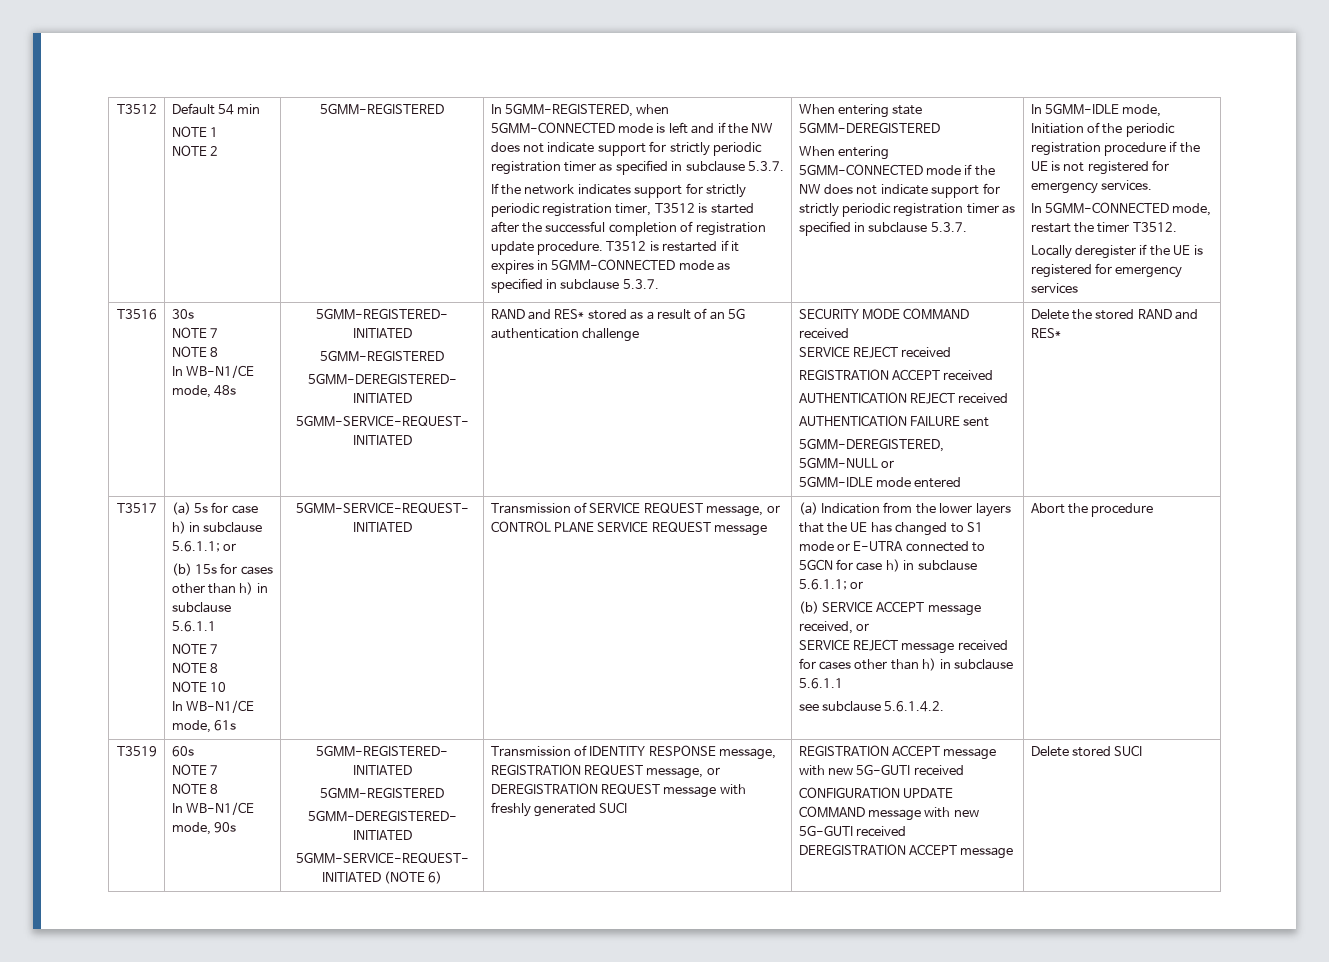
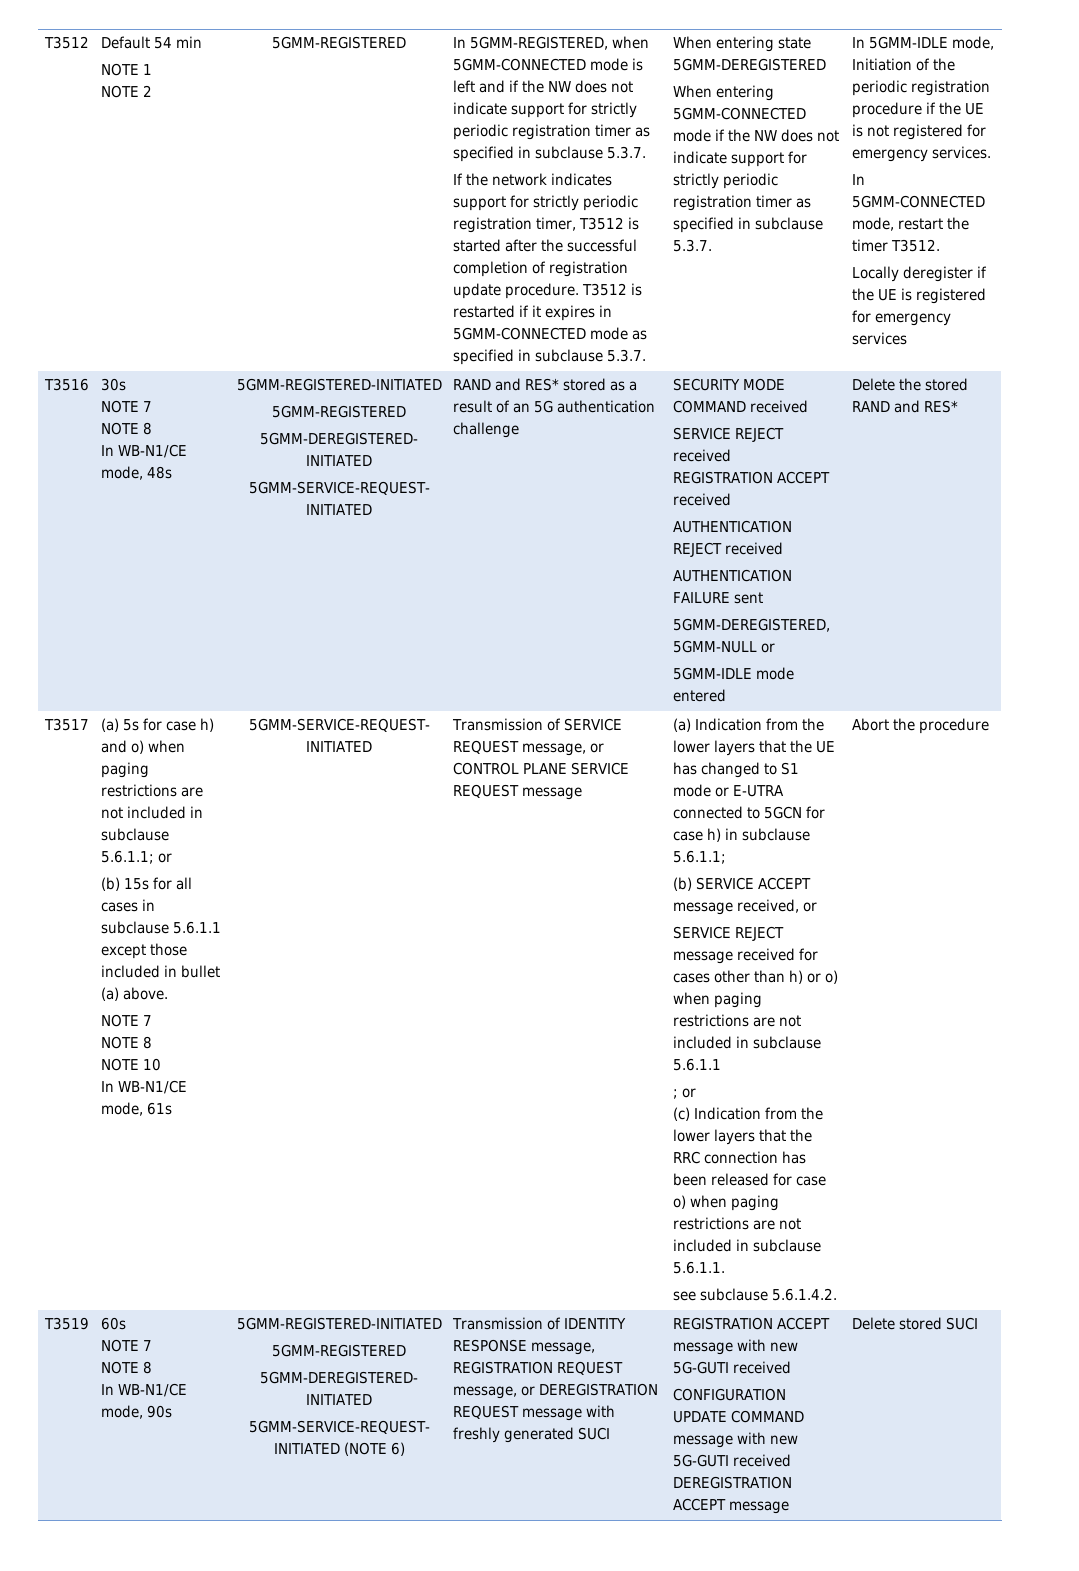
- (a) 5s for case h) in subclause 5.6.1.1; or
+ (a) 5s for case h) and o) when paging restrictions are not included in subclause 5.6.1.1; or
- (b) 15s for cases other than h) in subclause 5.6.1.1
+ (b) 15s for all cases in subclause 5.6.1.1 except those included in bullet (a) above.
- (a) Indication from the lower layers that the UE has changed to S1 mode or E-UTRA connected to 5GCN for case h) in subclause 5.6.1.1; or
+ (a) Indication from the lower layers that the UE has changed to S1 mode or E-UTRA connected to 5GCN for case h) in subclause 5.6.1.1;
- SERVICE REJECT message received for cases other than h) in subclause 5.6.1.1
+ SERVICE REJECT message received for cases other than h) or o) when paging restrictions are not included in subclause 5.6.1.1
+ ; or
+ (c) Indication from the lower layers that the RRC connection has been released for case o) when paging restrictions are not included in subclause 5.6.1.1.

